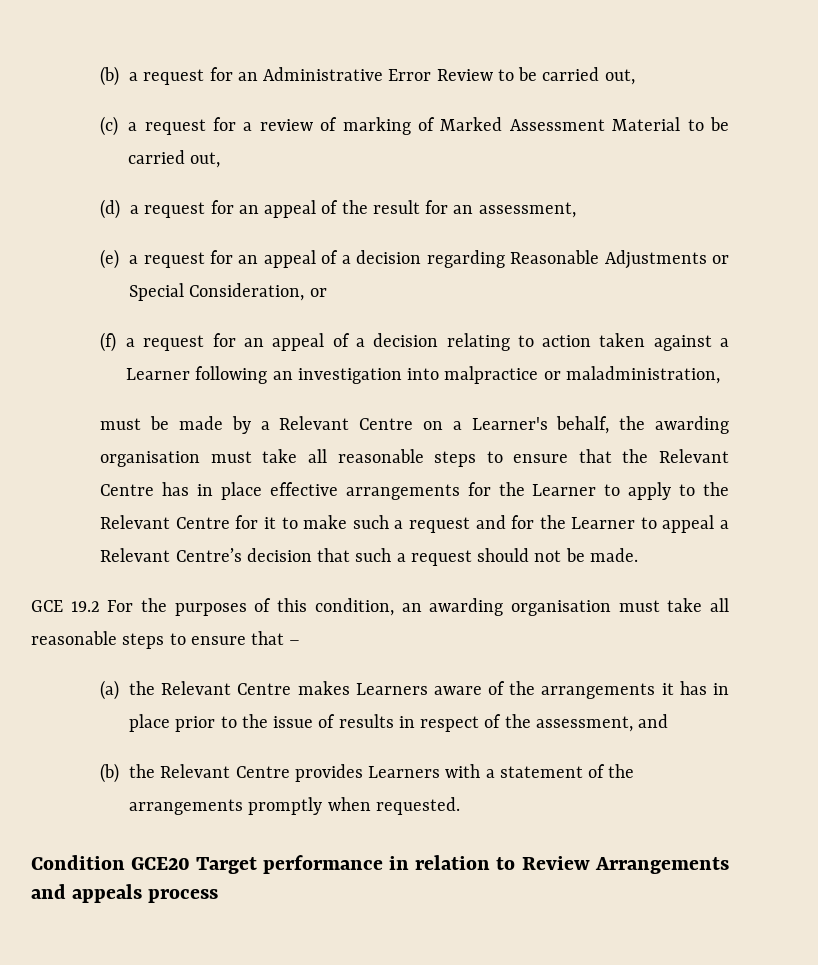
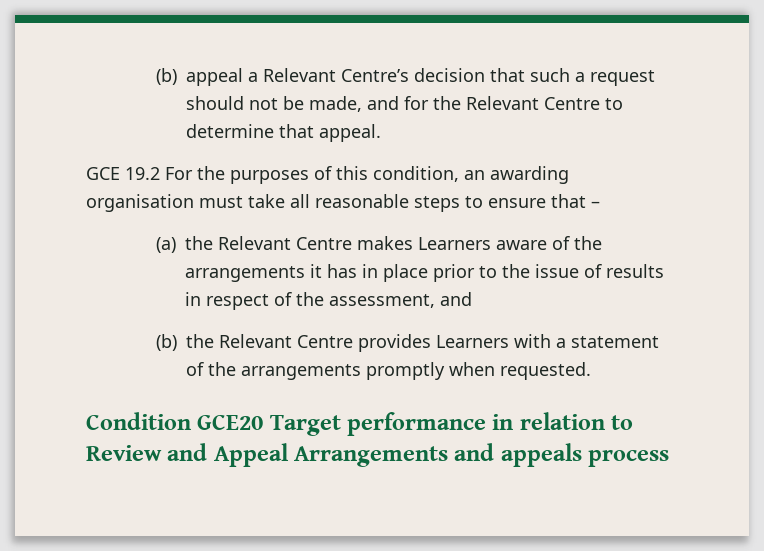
- (b) a request for an Administrative Error Review to be carried out,
- (c) a request for a review of marking of Marked Assessment Material to be carried out,
- (d) a request for an appeal of the result for an assessment,
- (e) a request for an appeal of a decision regarding Reasonable Adjustments or Special Consideration, or
- (f) a request for an appeal of a decision relating to action taken against a Learner following an investigation into malpractice or maladministration,
- must be made by a Relevant Centre on a Learner's behalf, the awarding organisation must take all reasonable steps to ensure that the Relevant Centre has in place effective arrangements for the Learner to apply to the Relevant Centre for it to make such a request and for the Learner to appeal a Relevant Centre’s decision that such a request should not be made.
+ (b) appeal a Relevant Centre’s decision that such a request should not be made, and for the Relevant Centre to determine that appeal.
- Condition GCE20 Target performance in relation to Review Arrangements and appeals process
+ Condition GCE20 Target performance in relation to Review and Appeal Arrangements and appeals process

